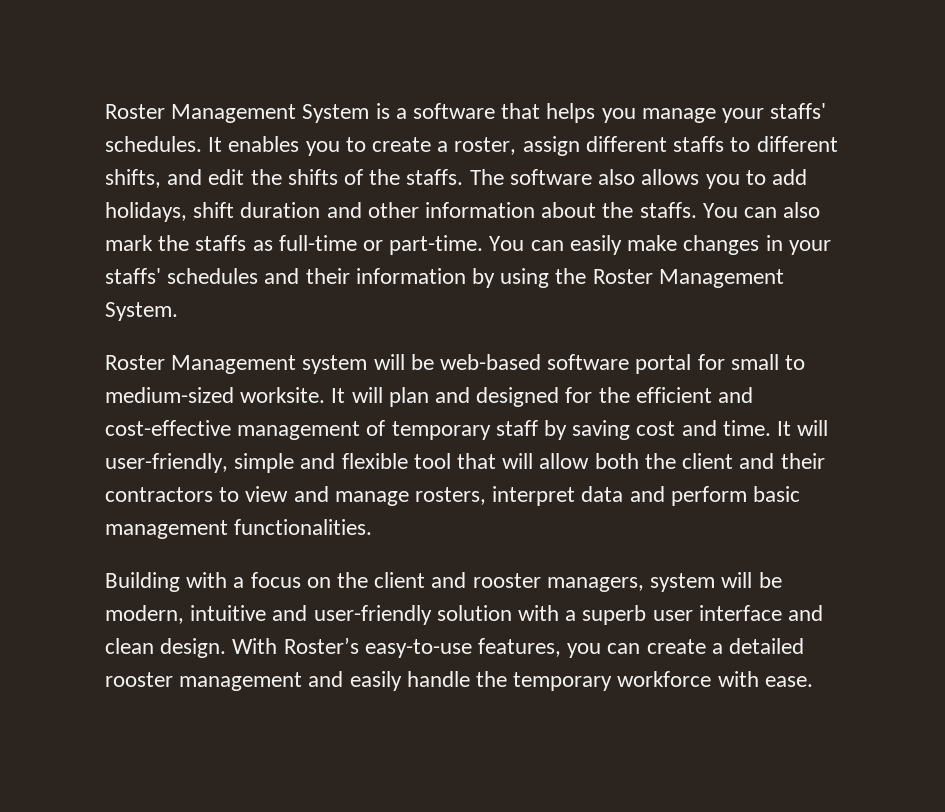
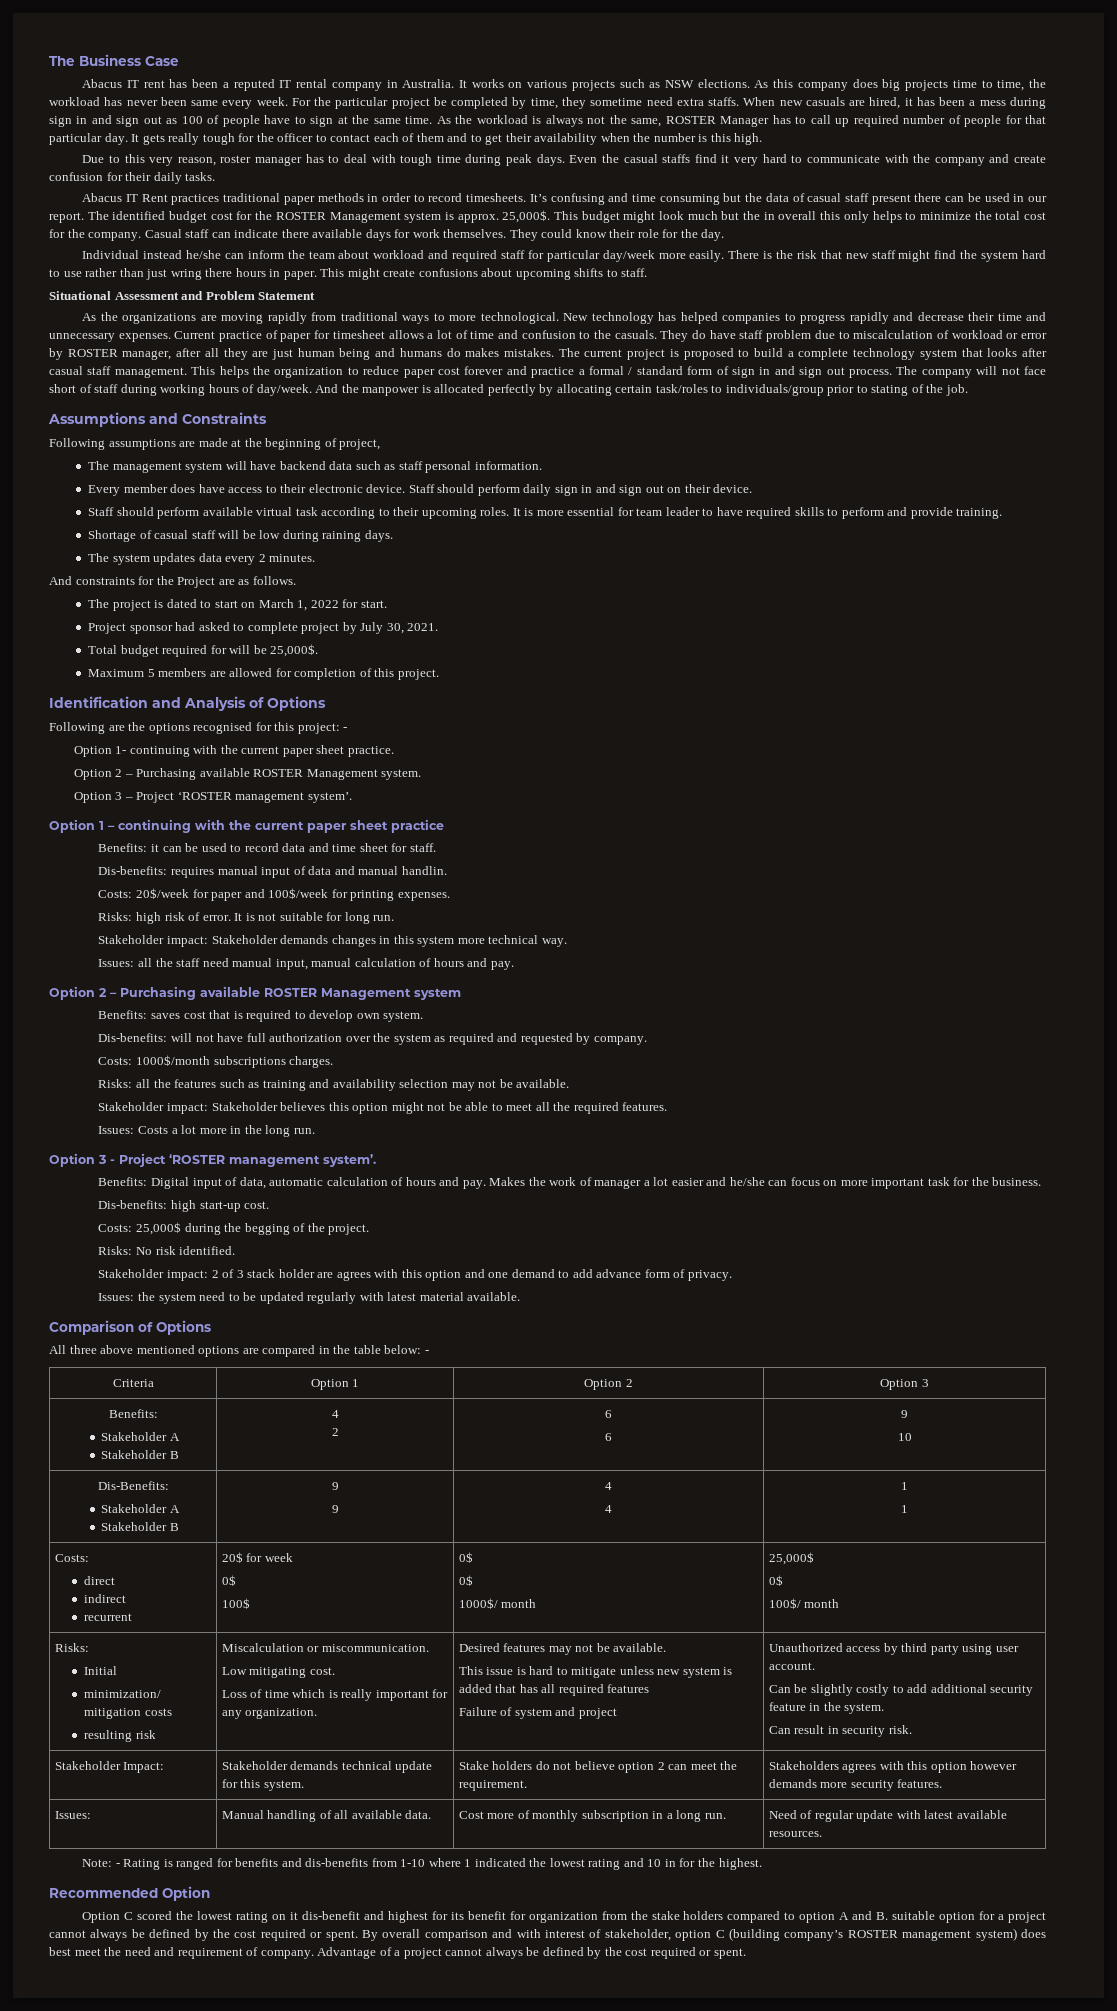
- Roster Management System is a software that helps you manage your staffs' schedules. It enables you to create a roster, assign different staffs to different shifts, and edit the shifts of the staffs. The software also allows you to add holidays, shift duration and other information about the staffs. You can also mark the staffs as full-time or part-time. You can easily make changes in your staffs' schedules and their information by using the Roster Management System.
- Roster Management system will be web-based software portal for small to medium-sized worksite. It will plan and designed for the efficient and cost-effective management of temporary staff by saving cost and time. It will user-friendly, simple and flexible tool that will allow both the client and their contractors to view and manage rosters, interpret data and perform basic management functionalities.
- Building with a focus on the client and rooster managers, system will be modern, intuitive and user-friendly solution with a superb user interface and clean design. With Roster’s easy-to-use features, you can create a detailed rooster management and easily handle the temporary workforce with ease.
+ The Business Case
+ Abacus IT rent has been a reputed IT rental company in Australia. It works on various projects such as NSW elections. As this company does big projects time to time, the workload has never been same every week. For the particular project be completed by time, they sometime need extra staffs. When new casuals are hired, it has been a mess during sign in and sign out as 100 of people have to sign at the same time. As the workload is always not the same, ROSTER Manager has to call up required number of people for that particular day. It gets really tough for the officer to contact each of them and to get their availability when the number is this high.
+ Due to this very reason, roster manager has to deal with tough time during peak days. Even the casual staffs find it very hard to communicate with the company and create confusion for their daily tasks.
+ Abacus IT Rent practices traditional paper methods in order to record timesheets. It’s confusing and time consuming but the data of casual staff present there can be used in our report. The identified budget cost for the ROSTER Management system is approx. 25,000$. This budget might look much but the in overall this only helps to minimize the total cost for the company. Casual staff can indicate there available days for work themselves. They could know their role for the day.
+ Individual instead he/she can inform the team about workload and required staff for particular day/week more easily. There is the risk that new staff might find the system hard to use rather than just wring there hours in paper. This might create confusions about upcoming shifts to staff.
+ Situational Assessment and Problem Statement
+ As the organizations are moving rapidly from traditional ways to more technological. New technology has helped companies to progress rapidly and decrease their time and unnecessary expenses. Current practice of paper for timesheet allows a lot of time and confusion to the casuals. They do have staff problem due to miscalculation of workload or error by ROSTER manager, after all they are just human being and humans do makes mistakes. The current project is proposed to build a complete technology system that looks after casual staff management. This helps the organization to reduce paper cost forever and practice a formal / standard form of sign in and sign out process. The company will not face short of staff during working hours of day/week. And the manpower is allocated perfectly by allocating certain task/roles to individuals/group prior to stating of the job.
+ Assumptions and Constraints
+ Following assumptions are made at the beginning of project,
+ The management system will have backend data such as staff personal information.
+ Every member does have access to their electronic device. Staff should perform daily sign in and sign out on their device.
+ Staff should perform available virtual task according to their upcoming roles. It is more essential for team leader to have required skills to perform and provide training.
+ Shortage of casual staff will be low during raining days.
+ The system updates data every 2 minutes.
+ And constraints for the Project are as follows.
+ The project is dated to start on March 1, 2022 for start.
+ Project sponsor had asked to complete project by July 30, 2021.
+ Total budget required for will be 25,000$.
+ Maximum 5 members are allowed for completion of this project.
+ Identification and Analysis of Options
+ Following are the options recognised for this project: -
+ Option 1- continuing with the current paper sheet practice.
+ Option 2 – Purchasing available ROSTER Management system.
+ Option 3 – Project ‘ROSTER management system’.
+ Option 1 – continuing with the current paper sheet practice
+ Benefits: it can be used to record data and time sheet for staff.
+ Dis-benefits: requires manual input of data and manual handlin.
+ Costs: 20$/week for paper and 100$/week for printing expenses.
+ Risks: high risk of error. It is not suitable for long run.
+ Stakeholder impact: Stakeholder demands changes in this system more technical way.
+ Issues: all the staff need manual input, manual calculation of hours and pay.
+ Option 2 – Purchasing available ROSTER Management system
+ Benefits: saves cost that is required to develop own system.
+ Dis-benefits: will not have full authorization over the system as required and requested by company.
+ Costs: 1000$/month subscriptions charges.
+ Risks: all the features such as training and availability selection may not be available.
+ Stakeholder impact: Stakeholder believes this option might not be able to meet all the required features.
+ Issues: Costs a lot more in the long run.
+ Option 3 - Project ‘ROSTER management system’.
+ Benefits: Digital input of data, automatic calculation of hours and pay. Makes the work of manager a lot easier and he/she can focus on more important task for the business.
+ Dis-benefits: high start-up cost.
+ Costs: 25,000$ during the begging of the project.
+ Risks: No risk identified.
+ Stakeholder impact: 2 of 3 stack holder are agrees with this option and one demand to add advance form of privacy.
+ Issues: the system need to be updated regularly with latest material available.
+ Comparison of Options
+ All three above mentioned options are compared in the table below: -
+ Criteria | Option 1 | Option 2 | Option 3
+ Benefits:
+ Stakeholder A
+ Stakeholder B | 4
+ 2 | 6
+ 6 | 9
+ 10
+ Dis-Benefits:
+ Stakeholder A
+ Stakeholder B | 9
+ 9 | 4
+ 4 | 1
+ 1
+ Costs:
+ direct
+ indirect
+ recurrent | 20$ for week
+ 0$
+ 100$ | 0$
+ 0$
+ 1000$/ month | 25,000$
+ 0$
+ 100$/ month
+ Risks:
+ Initial
+ minimization/ mitigation costs
+ resulting risk | Miscalculation or miscommunication.
+ Low mitigating cost.
+ Loss of time which is really important for any organization. | Desired features may not be available.
+ This issue is hard to mitigate unless new system is added that has all required features
+ Failure of system and project | Unauthorized access by third party using user account.
+ Can be slightly costly to add additional security feature in the system.
+ Can result in security risk.
+ Stakeholder Impact: | Stakeholder demands technical update for this system. | Stake holders do not believe option 2 can meet the requirement. | Stakeholders agrees with this option however demands more security features.
+ Issues: | Manual handling of all available data. | Cost more of monthly subscription in a long run. | Need of regular update with latest available resources.
+ Note: - Rating is ranged for benefits and dis-benefits from 1-10 where 1 indicated the lowest rating and 10 in for the highest.
+ Recommended Option
+ Option C scored the lowest rating on it dis-benefit and highest for its benefit for organization from the stake holders compared to option A and B. suitable option for a project cannot always be defined by the cost required or spent. By overall comparison and with interest of stakeholder, option C (building company’s ROSTER management system) does best meet the need and requirement of company. Advantage of a project cannot always be defined by the cost required or spent.

